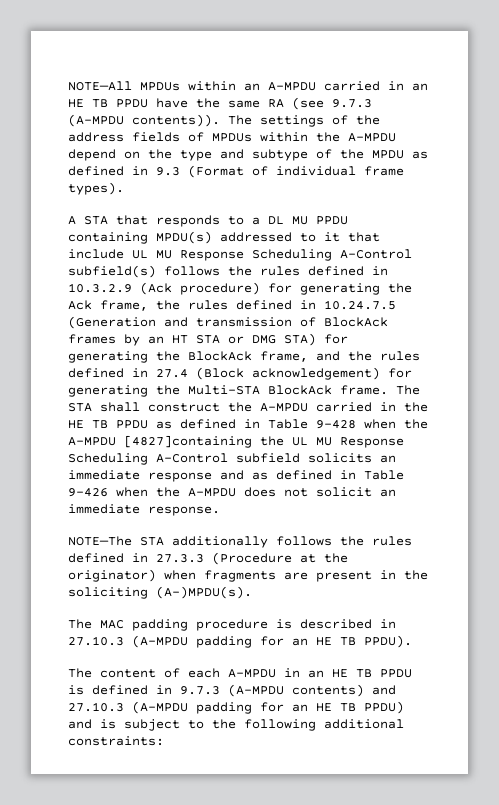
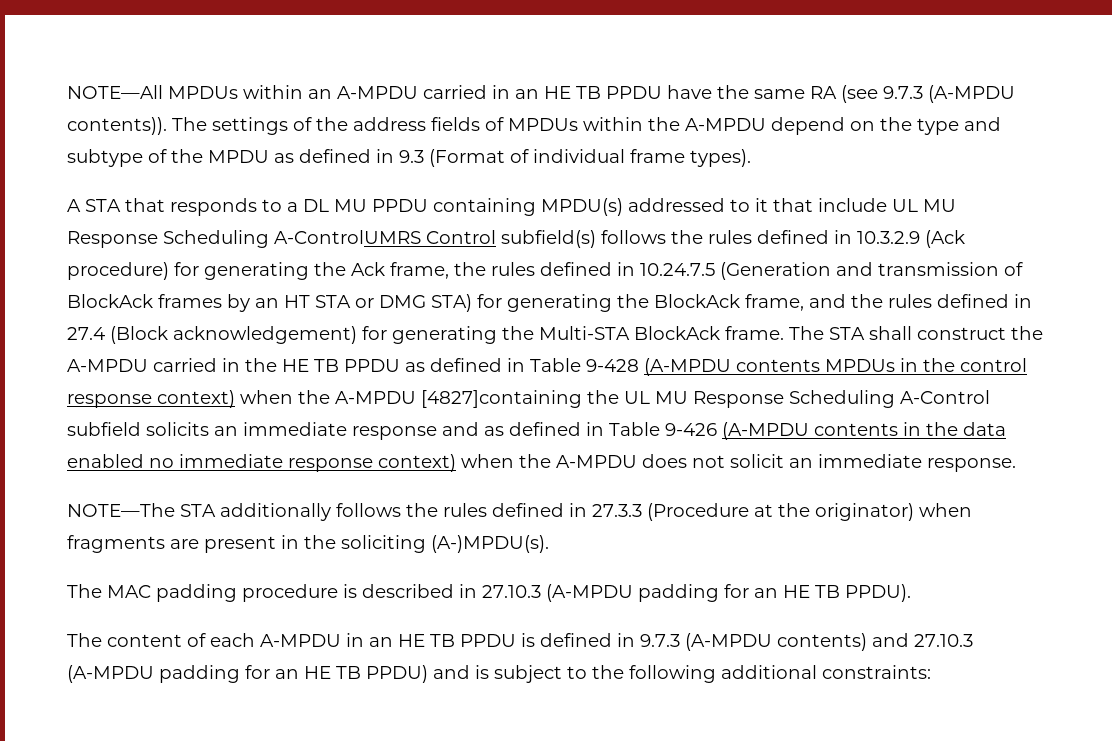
- A STA that responds to a DL MU PPDU containing MPDU(s) addressed to it that include UL MU Response Scheduling A-Control subfield(s) follows the rules defined in 10.3.2.9 (Ack procedure) for generating the Ack frame, the rules defined in 10.24.7.5 (Generation and transmission of BlockAck frames by an HT STA or DMG STA) for generating the BlockAck frame, and the rules defined in 27.4 (Block acknowledgement) for generating the Multi-STA BlockAck frame.
+ A STA that responds to a DL MU PPDU containing MPDU(s) addressed to it that include UL MU Response Scheduling A-ControlUMRS Control subfield(s) follows the rules defined in 10.3.2.9 (Ack procedure) for generating the Ack frame, the rules defined in 10.24.7.5 (Generation and transmission of BlockAck frames by an HT STA or DMG STA) for generating the BlockAck frame, and the rules defined in 27.4 (Block acknowledgement) for generating the Multi-STA BlockAck frame.
- The STA shall construct the A-MPDU carried in the HE TB PPDU as defined in Table 9-428 when the A-MPDU [4827]containing the UL MU Response Scheduling A-Control subfield solicits an immediate response and as defined in Table 9-426 when the A-MPDU does not solicit an immediate response.
+ The STA shall construct the A-MPDU carried in the HE TB PPDU as defined in Table 9-428 (A-MPDU contents MPDUs in the control response context) when the A-MPDU [4827]containing the UL MU Response Scheduling A-Control subfield solicits an immediate response and as defined in Table 9-426 (A-MPDU contents in the data enabled no immediate response context) when the A-MPDU does not solicit an immediate response.

